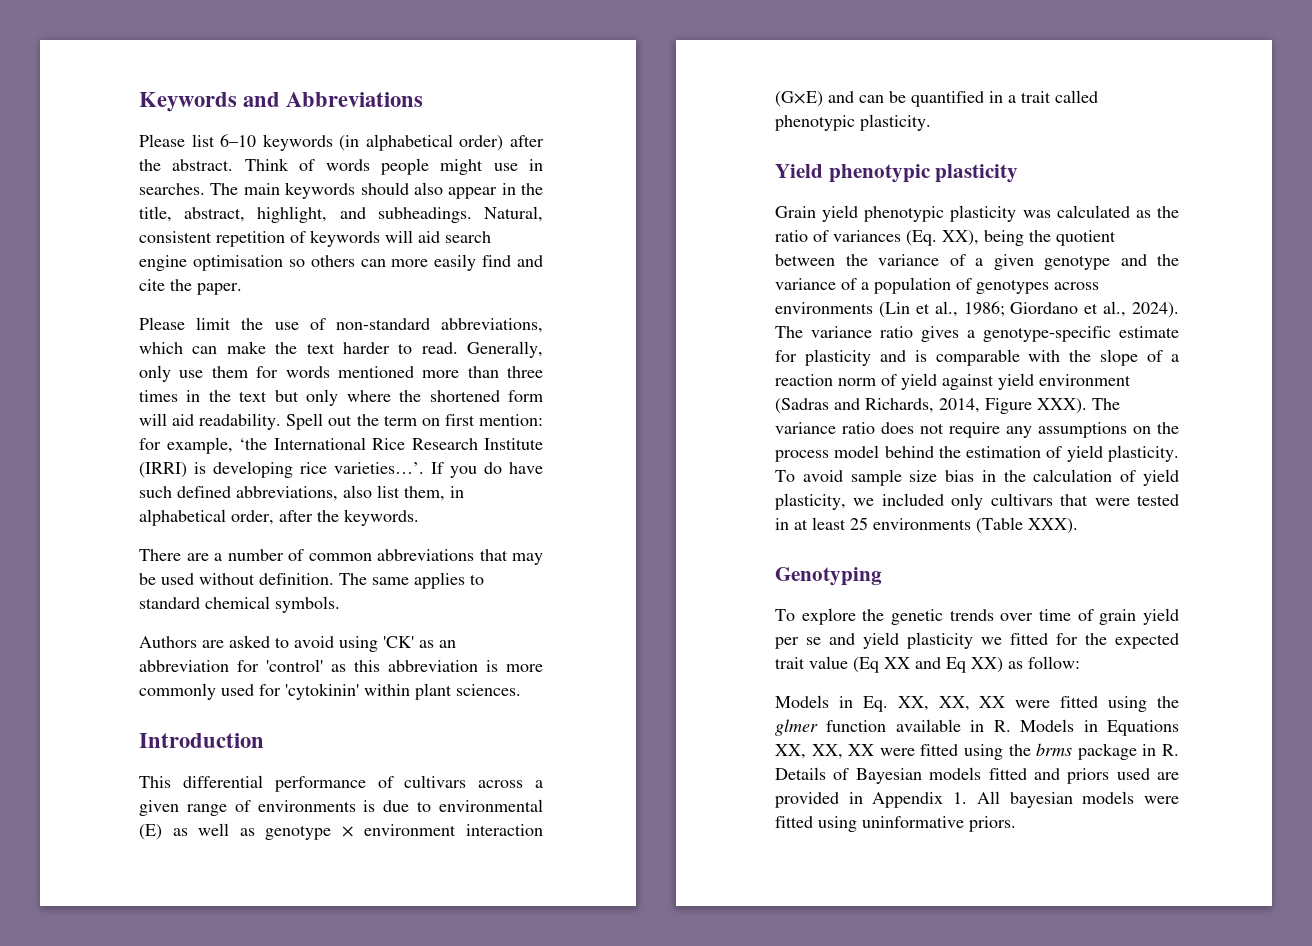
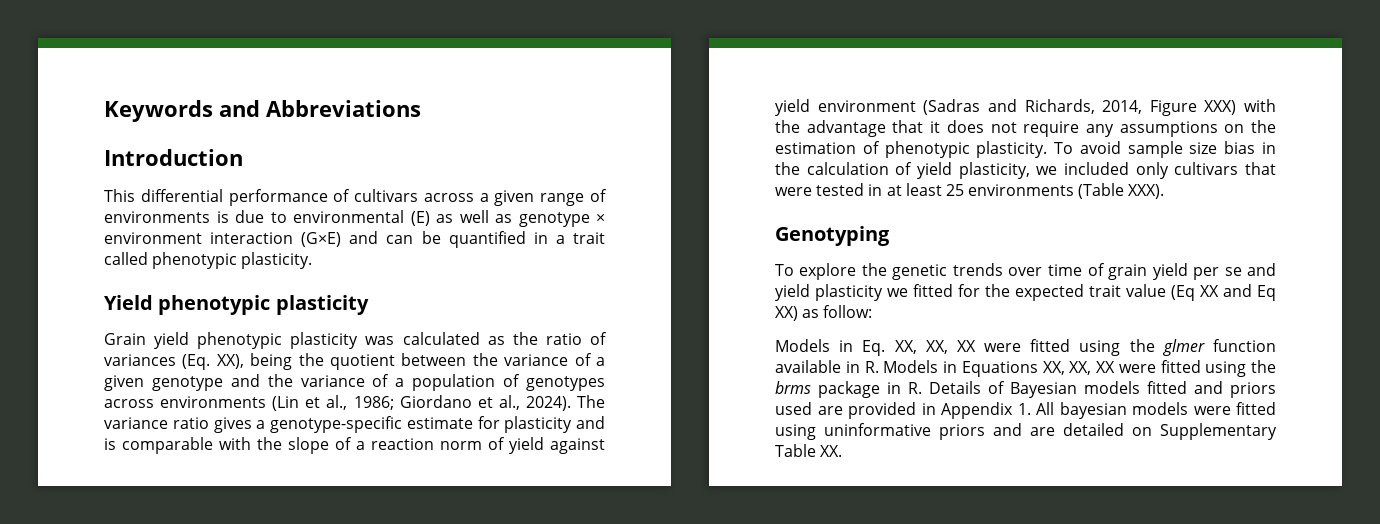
- Please list 6–10 keywords (in alphabetical order) after the abstract. Think of words people might use in searches. The main keywords should also appear in the title, abstract, highlight, and subheadings. Natural, consistent repetition of keywords will aid search engine optimisation so others can more easily find and cite the paper.
- Please limit the use of non-standard abbreviations, which can make the text harder to read. Generally, only use them for words mentioned more than three times in the text but only where the shortened form will aid readability. Spell out the term on first mention: for example, ‘the International Rice Research Institute (IRRI) is developing rice varieties…’. If you do have such defined abbreviations, also list them, in alphabetical order, after the keywords.
- There are a number of common abbreviations that may be used without definition. The same applies to standard chemical symbols.
- Authors are asked to avoid using 'CK' as an abbreviation for 'control' as this abbreviation is more commonly used for 'cytokinin' within plant sciences.
- The variance ratio gives a genotype-specific estimate for plasticity and is comparable with the slope of a reaction norm of yield against yield environment (Sadras and Richards, 2014, Figure XXX). The variance ratio does not require any assumptions on the process model behind the estimation of yield plasticity.
+ The variance ratio gives a genotype-specific estimate for plasticity and is comparable with the slope of a reaction norm of yield against yield environment (Sadras and Richards, 2014, Figure XXX) with the advantage that it does not require any assumptions on the estimation of phenotypic plasticity.
- Models in Eq. XX, XX, XX were fitted using the glmer function available in R. Models in Equations XX, XX, XX were fitted using the brms package in R. Details of Bayesian models fitted and priors used are provided in Appendix 1. All bayesian models were fitted using uninformative priors.
+ Models in Eq. XX, XX, XX were fitted using the glmer function available in R. Models in Equations XX, XX, XX were fitted using the brms package in R. Details of Bayesian models fitted and priors used are provided in Appendix 1. All bayesian models were fitted using uninformative priors and are detailed on Supplementary Table XX.

